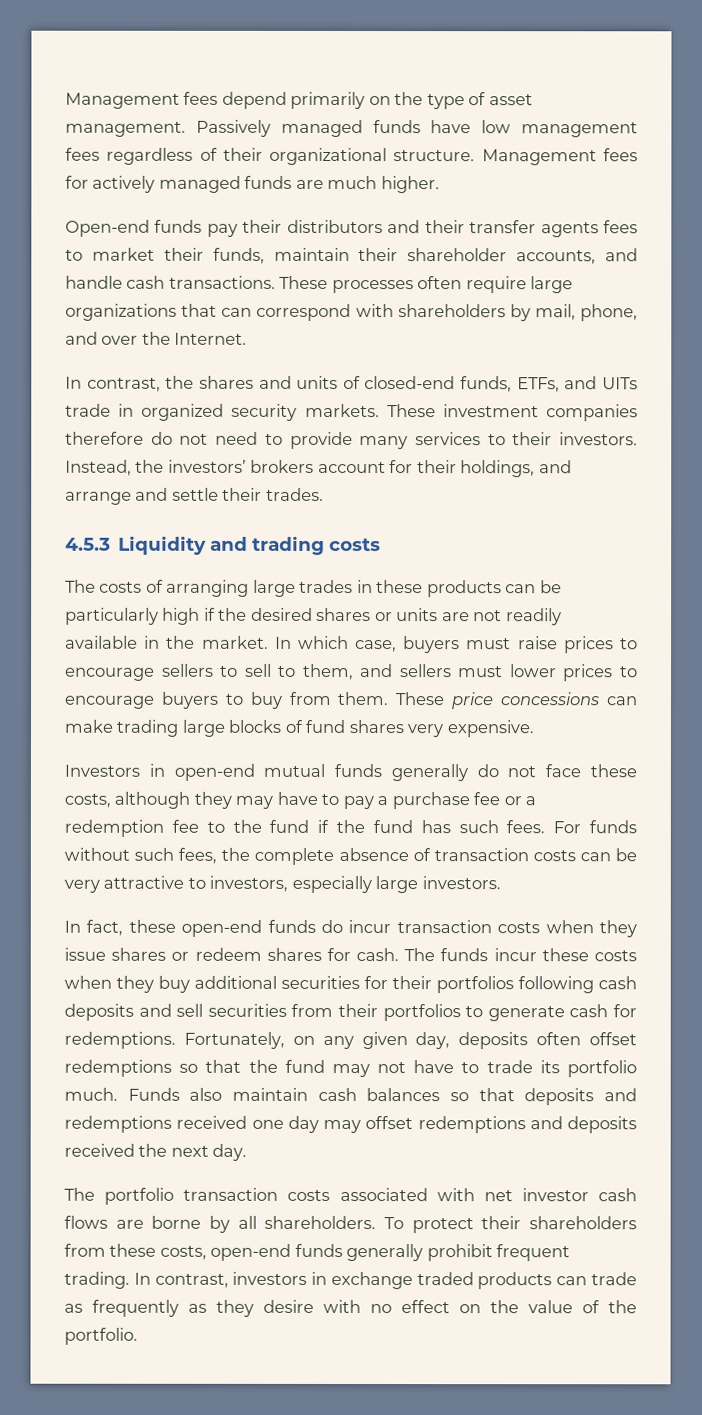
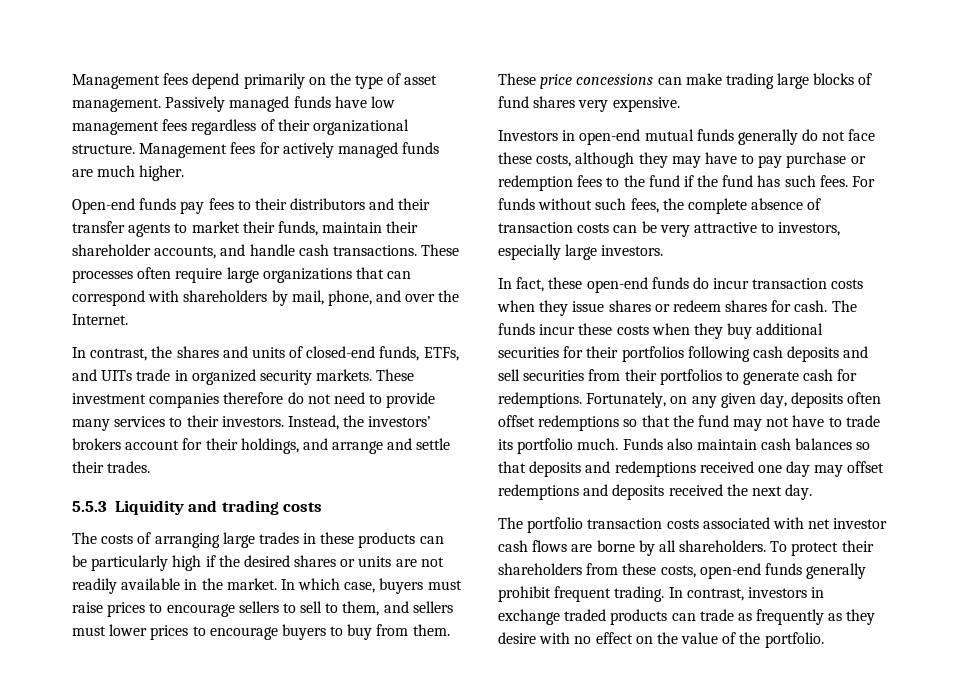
- Open-end funds pay their distributors and their transfer agents fees to market their funds, maintain their shareholder accounts, and handle cash transactions.
+ Open-end funds pay fees to their distributors and their transfer agents to market their funds, maintain their shareholder accounts, and handle cash transactions.
- 4.5.3 Liquidity and trading costs
+ 5.5.3 Liquidity and trading costs
- Investors in open-end mutual funds generally do not face these costs, although they may have to pay a purchase fee or a redemption fee to the fund if the fund has such fees.
+ Investors in open-end mutual funds generally do not face these costs, although they may have to pay purchase or redemption fees to the fund if the fund has such fees.

